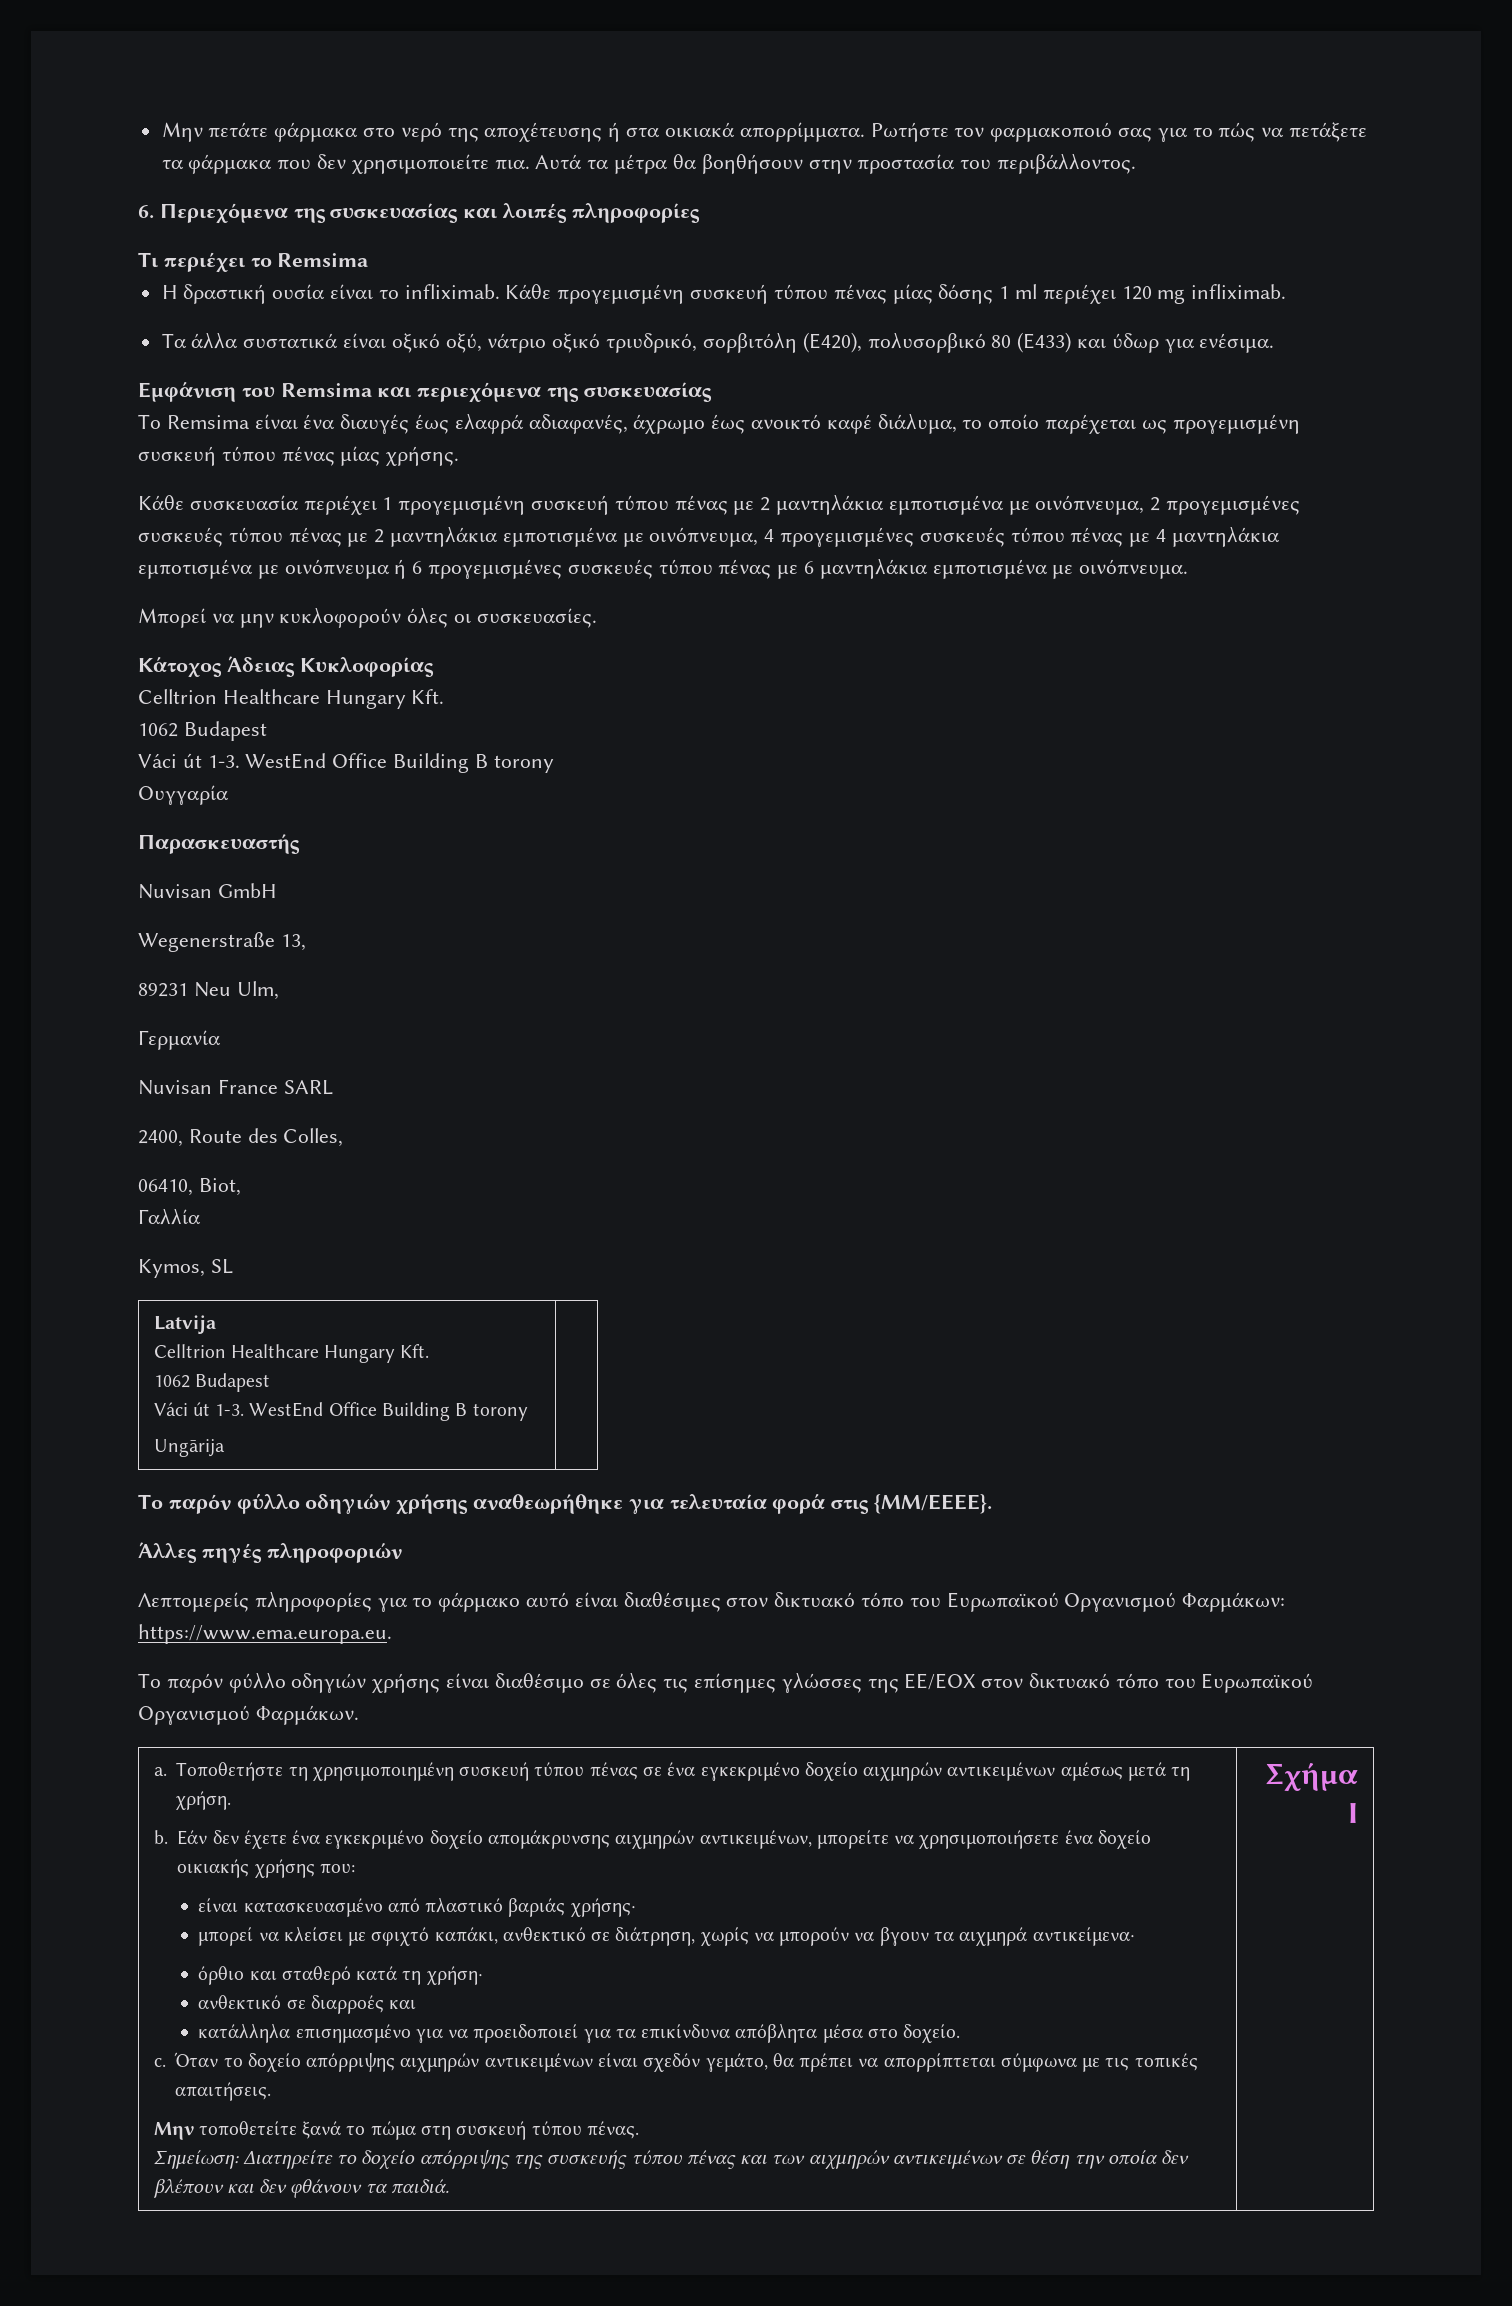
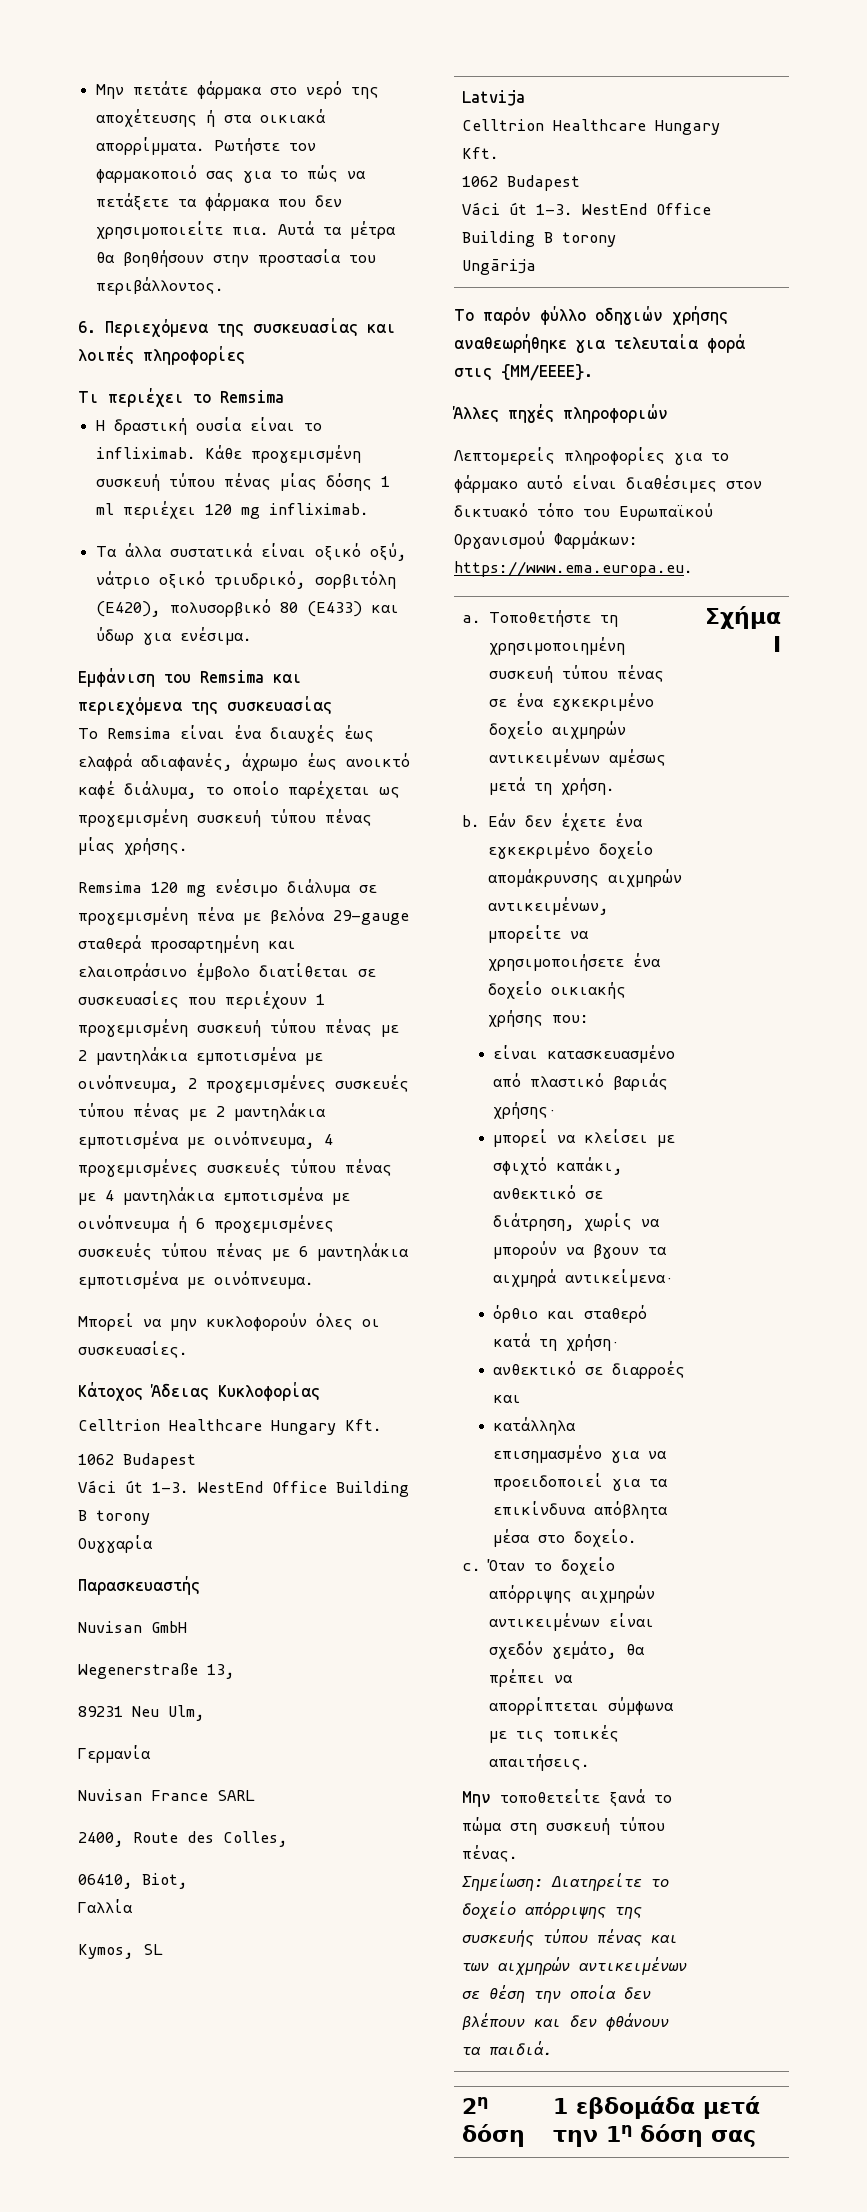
- Κάθε συσκευασία περιέχει 1 προγεμισμένη συσκευή τύπου πένας με 2 μαντηλάκια εμποτισμένα με οινόπνευμα, 2 προγεμισμένες συσκευές τύπου πένας με 2 μαντηλάκια εμποτισμένα με οινόπνευμα, 4 προγεμισμένες συσκευές τύπου πένας με 4 μαντηλάκια εμποτισμένα με οινόπνευμα ή 6 προγεμισμένες συσκευές τύπου πένας με 6 μαντηλάκια εμποτισμένα με οινόπνευμα.
+ Remsima 120 mg ενέσιμο διάλυμα σε προγεμισμένη πένα με βελόνα 29-gauge σταθερά προσαρτημένη και ελαιοπράσινο έμβολο διατίθεται σε συσκευασίες που περιέχουν 1 προγεμισμένη συσκευή τύπου πένας με 2 μαντηλάκια εμποτισμένα με οινόπνευμα, 2 προγεμισμένες συσκευές τύπου πένας με 2 μαντηλάκια εμποτισμένα με οινόπνευμα, 4 προγεμισμένες συσκευές τύπου πένας με 4 μαντηλάκια εμποτισμένα με οινόπνευμα ή 6 προγεμισμένες συσκευές τύπου πένας με 6 μαντηλάκια εμποτισμένα με οινόπνευμα.
- Το παρόν φύλλο οδηγιών χρήσης είναι διαθέσιμο σε όλες τις επίσημες γλώσσες της ΕΕ/ΕΟΧ στον δικτυακό τόπο του Ευρωπαϊκού Οργανισμού Φαρμάκων.
+ 2η δόση | 1 εβδομάδα μετά την 1η δόση σας

